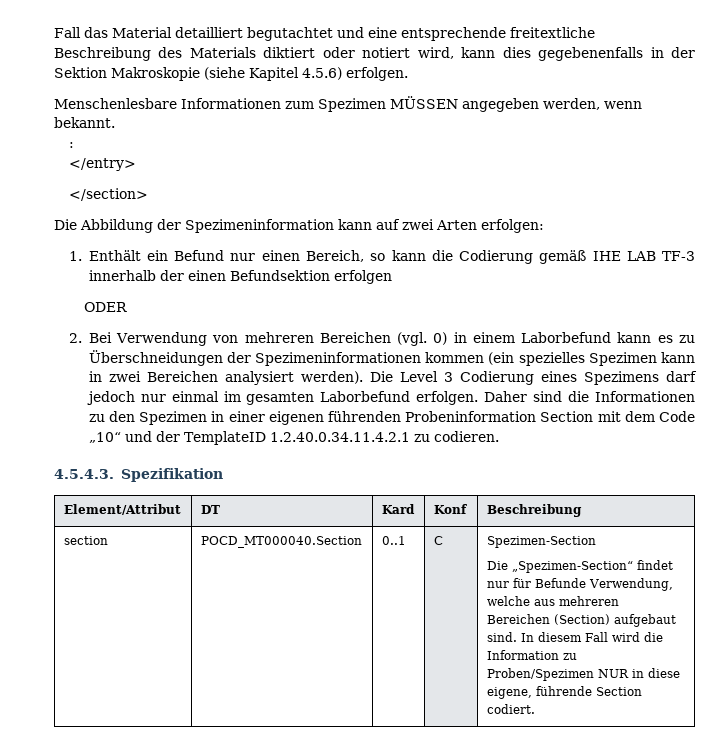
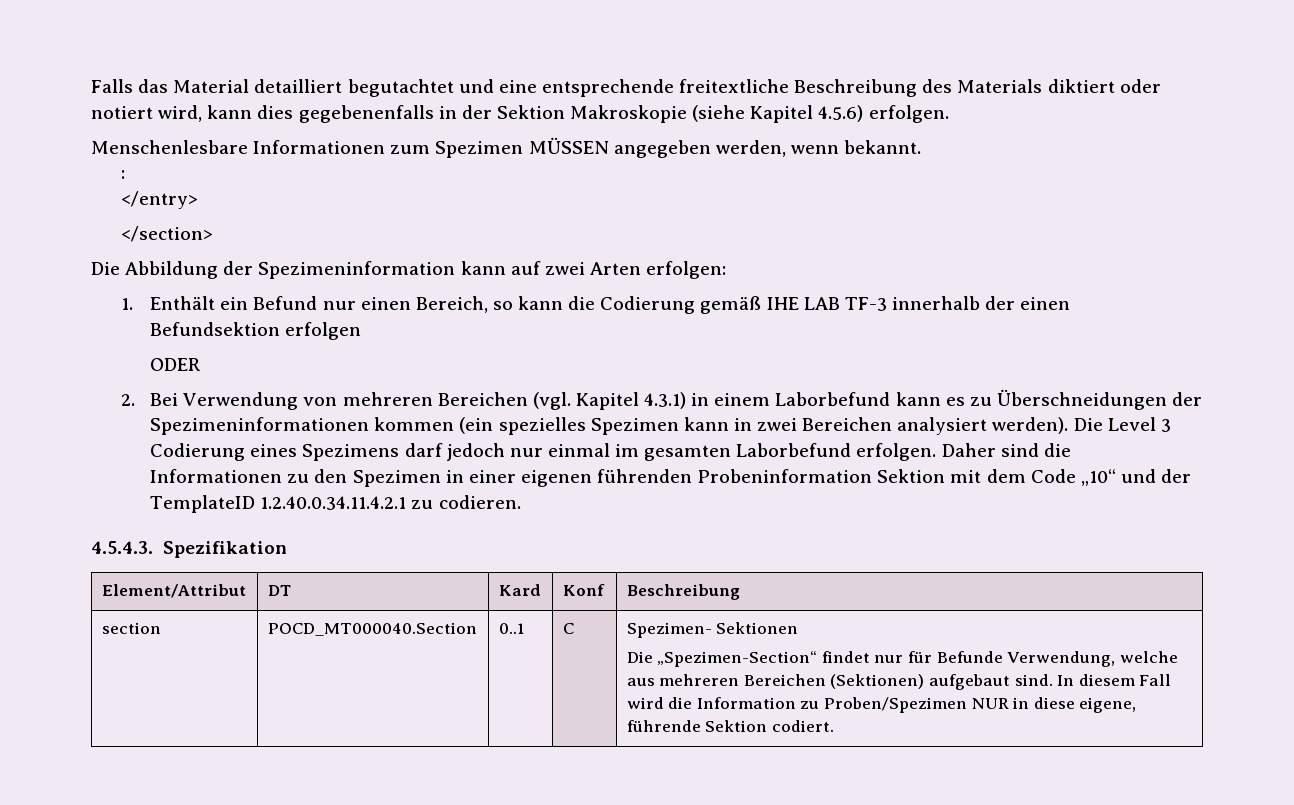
- Fall das Material detailliert begutachtet und eine entsprechende freitextliche Beschreibung des Materials diktiert oder notiert wird, kann dies gegebenenfalls in der Sektion Makroskopie (siehe Kapitel 4.5.6) erfolgen.
+ Falls das Material detailliert begutachtet und eine entsprechende freitextliche Beschreibung des Materials diktiert oder notiert wird, kann dies gegebenenfalls in der Sektion Makroskopie (siehe Kapitel 4.5.6) erfolgen.
- 2. Bei Verwendung von mehreren Bereichen (vgl. 0) in einem Laborbefund kann es zu Überschneidungen der Spezimeninformationen kommen (ein spezielles Spezimen kann in zwei Bereichen analysiert werden).
+ 2. Bei Verwendung von mehreren Bereichen (vgl. Kapitel 4.3.1) in einem Laborbefund kann es zu Überschneidungen der Spezimeninformationen kommen (ein spezielles Spezimen kann in zwei Bereichen analysiert werden).
- Daher sind die Informationen zu den Spezimen in einer eigenen führenden Probeninformation Section mit dem Code „10“ und der TemplateID 1.2.40.0.34.11.4.2.1 zu codieren.
+ Daher sind die Informationen zu den Spezimen in einer eigenen führenden Probeninformation Sektion mit dem Code „10“ und der TemplateID 1.2.40.0.34.11.4.2.1 zu codieren.
- section | POCD_MT000040.Section | 0..1 | C | Spezimen-Section
- Die „Spezimen-Section“ findet nur für Befunde Verwendung, welche aus mehreren Bereichen (Section) aufgebaut sind. In diesem Fall wird die Information zu Proben/Spezimen NUR in diese eigene, führende Section codiert.
+ section | POCD_MT000040.Section | 0..1 | C | Spezimen- Sektionen
+ Die „Spezimen-Section“ findet nur für Befunde Verwendung, welche aus mehreren Bereichen (Sektionen) aufgebaut sind. In diesem Fall wird die Information zu Proben/Spezimen NUR in diese eigene, führende Sektion codiert.

